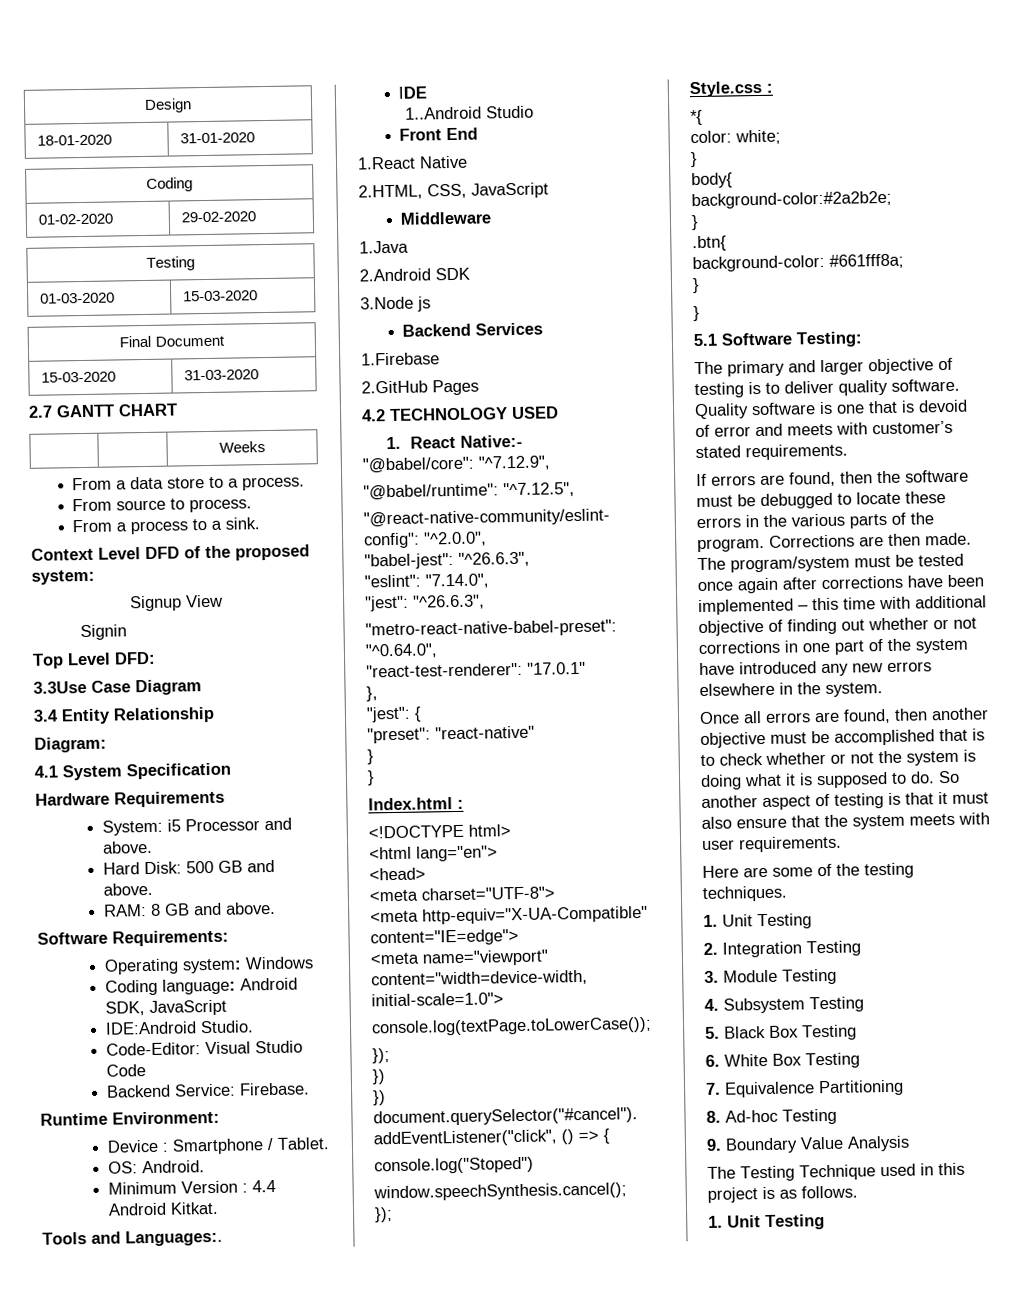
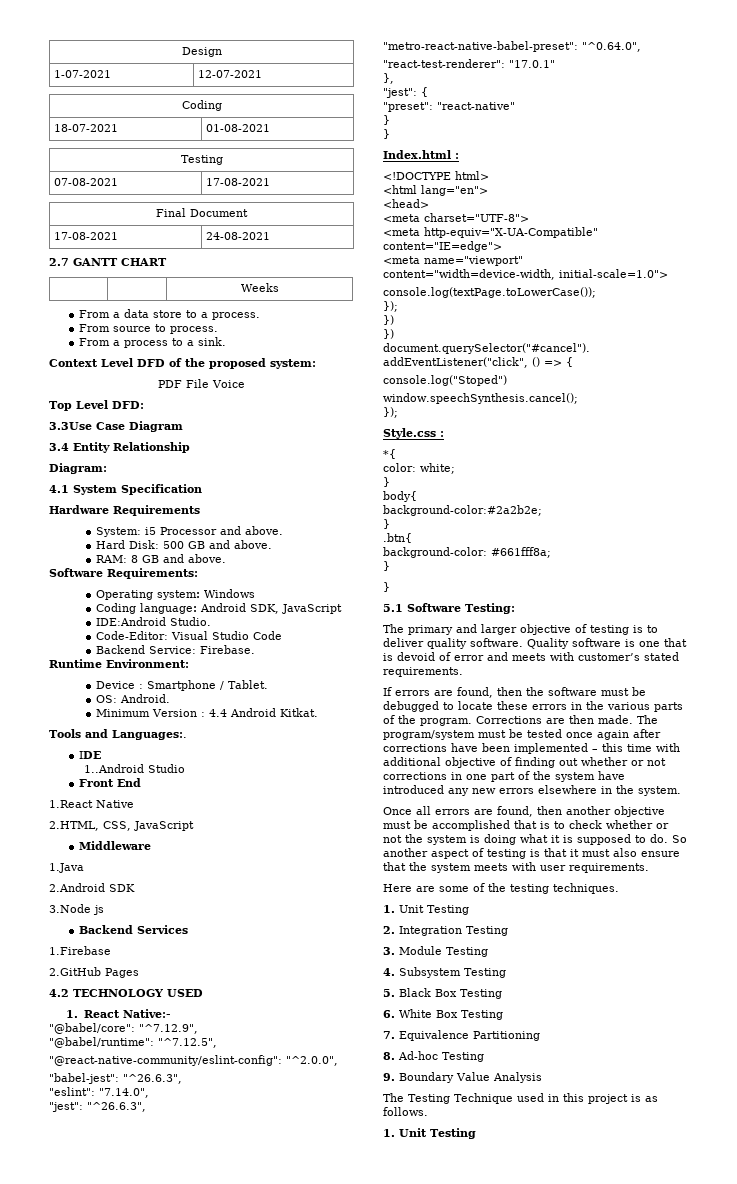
- 18-01-2020 | 31-01-2020
+ 1-07-2021 | 12-07-2021
- 01-02-2020 | 29-02-2020
+ 18-07-2021 | 01-08-2021
  Testing
- 01-03-2020 | 15-03-2020
+ 07-08-2021 | 17-08-2021
- 15-03-2020 | 31-03-2020
+ 17-08-2021 | 24-08-2021
- Signup View
- Signin
+ PDF File Voice

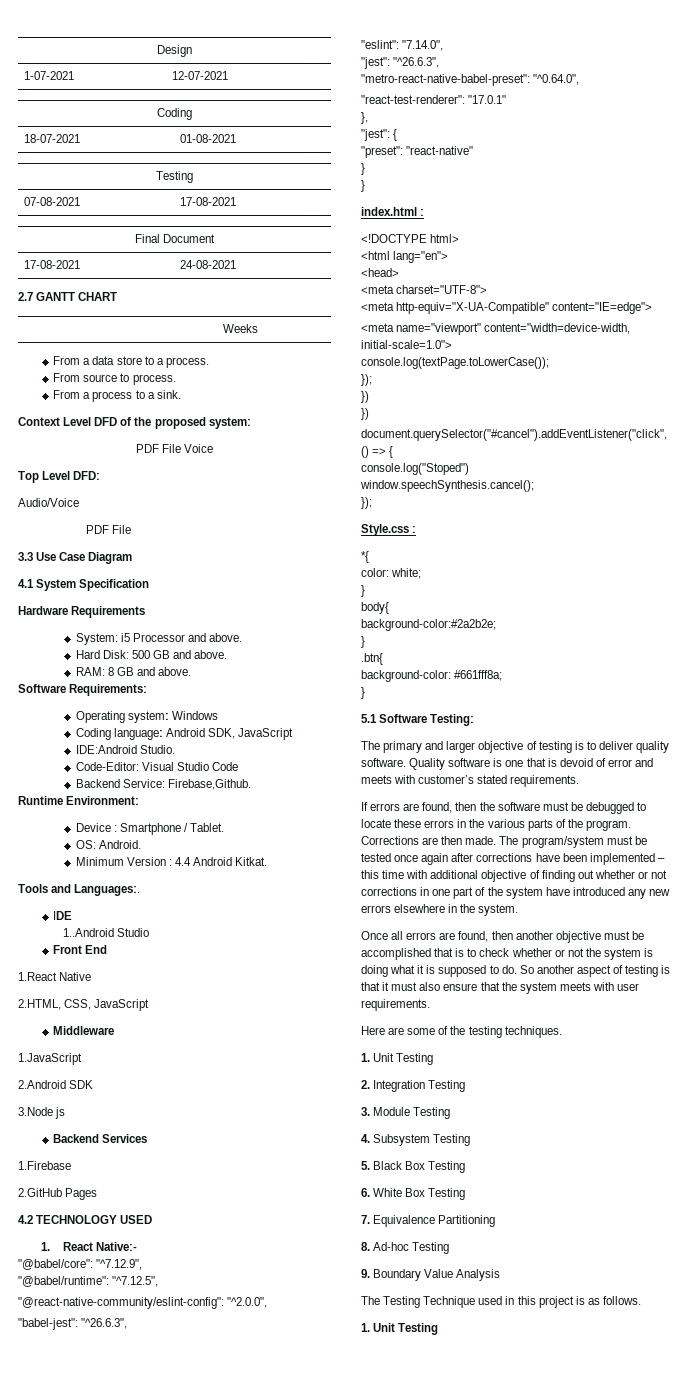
- 3.3Use Case Diagram
- 3.4 Entity Relationship
- Diagram:
+ Audio/Voice
+ PDF File
+ 3.3 Use Case Diagram
- Backend Service: Firebase.
+ Backend Service: Firebase,Github.
- 1.Java
+ 1.JavaScript
- Index.html :
+ index.html :
  background-color: #661fff8a;
- }

